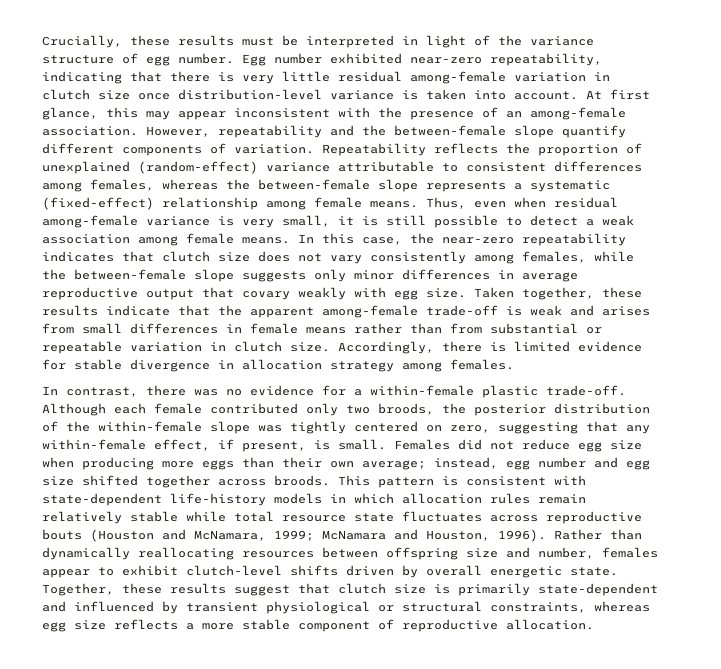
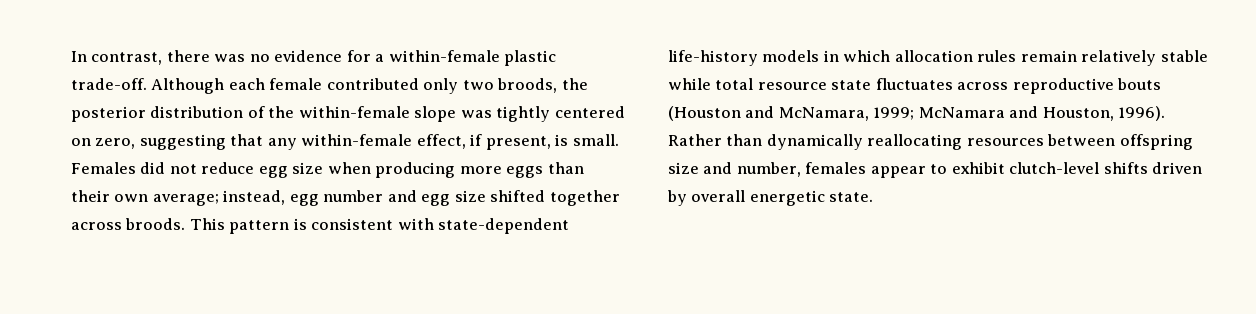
- Crucially, these results must be interpreted in light of the variance structure of egg number. Egg number exhibited near-zero repeatability, indicating that there is very little residual among-female variation in clutch size once distribution-level variance is taken into account. At first glance, this may appear inconsistent with the presence of an among-female association. However, repeatability and the between-female slope quantify different components of variation. Repeatability reflects the proportion of unexplained (random-effect) variance attributable to consistent differences among females, whereas the between-female slope represents a systematic (fixed-effect) relationship among female means. Thus, even when residual among-female variance is very small, it is still possible to detect a weak association among female means. In this case, the near-zero repeatability indicates that clutch size does not vary consistently among females, while the between-female slope suggests only minor differences in average reproductive output that covary weakly with egg size. Taken together, these results indicate that the apparent among-female trade-off is weak and arises from small differences in female means rather than from substantial or repeatable variation in clutch size. Accordingly, there is limited evidence for stable divergence in allocation strategy among females.
- Together, these results suggest that clutch size is primarily state-dependent and influenced by transient physiological or structural constraints, whereas egg size reflects a more stable component of reproductive allocation.

